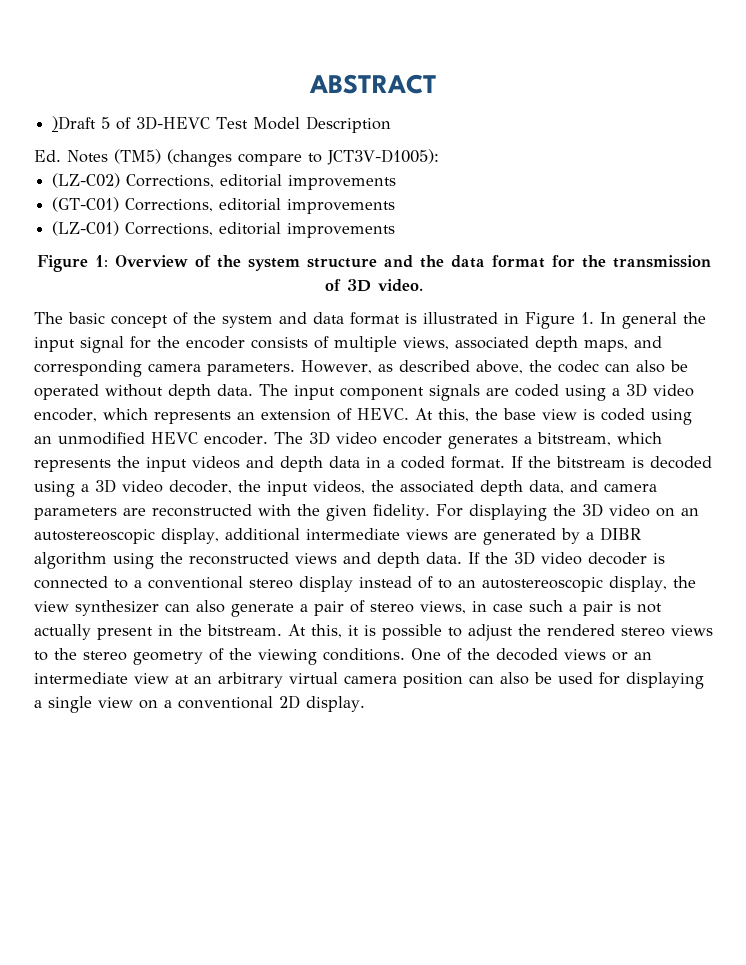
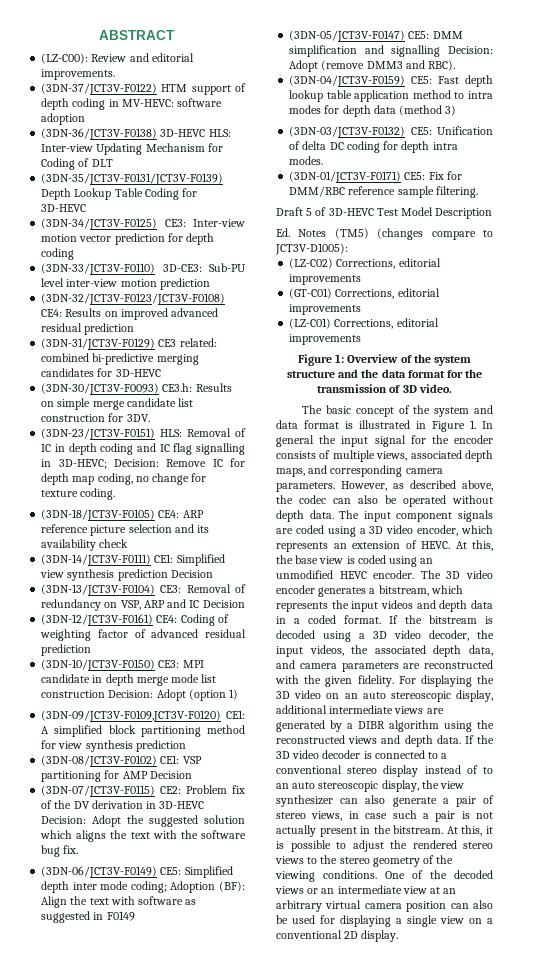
- )Draft 5 of 3D-HEVC Test Model Description
+ (LZ-C00): Review and editorial improvements.
+ (3DN-37/JCT3V-F0122) HTM support of depth coding in MV-HEVC: software adoption
+ (3DN-36/JCT3V-F0138) 3D-HEVC HLS: Inter-view Updating Mechanism for Coding of DLT
+ (3DN-35/JCT3V-F0131/JCT3V-F0139) Depth Lookup Table Coding for 3D-HEVC
+ (3DN-34/JCT3V-F0125) CE3: Inter-view motion vector prediction for depth coding
+ (3DN-33/JCT3V-F0110) 3D-CE3: Sub-PU level inter-view motion prediction
+ (3DN-32/JCT3V-F0123/JCT3V-F0108) CE4: Results on improved advanced residual prediction
+ (3DN-31/JCT3V-F0129) CE3 related: combined bi-predictive merging candidates for 3D-HEVC
+ (3DN-30/JCT3V-F0093) CE3.h: Results on simple merge candidate list construction for 3DV.
+ (3DN-23/JCT3V-F0151) HLS: Removal of IC in depth coding and IC flag signalling in 3D-HEVC; Decision: Remove IC for depth map coding, no change for texture coding.
+ (3DN-18/JCT3V-F0105) CE4: ARP reference picture selection and its availability check
+ (3DN-14/JCT3V-F0111) CE1: Simplified view synthesis prediction Decision
+ (3DN-13/JCT3V-F0104) CE3: Removal of redundancy on VSP, ARP and IC Decision
+ (3DN-12/JCT3V-F0161) CE4: Coding of weighting factor of advanced residual prediction
+ (3DN-10/JCT3V-F0150) CE3: MPI candidate in depth merge mode list construction Decision: Adopt (option 1)
+ (3DN-09/JCT3V-F0109,JCT3V-F0120) CE1: A simplified block partitioning method for view synthesis prediction
+ (3DN-08/JCT3V-F0102) CE1: VSP partitioning for AMP Decision
+ (3DN-07/JCT3V-F0115) CE2: Problem fix of the DV derivation in 3D-HEVC Decision: Adopt the suggested solution which aligns the text with the software bug fix.
+ (3DN-06/JCT3V-F0149) CE5: Simplified depth inter mode coding; Adoption (BF): Align the text with software as suggested in F0149
+ (3DN-05/JCT3V-F0147) CE5: DMM simplification and signalling Decision: Adopt (remove DMM3 and RBC).
+ (3DN-04/JCT3V-F0159) CE5: Fast depth lookup table application method to intra modes for depth data (method 3)
+ (3DN-03/JCT3V-F0132) CE5: Unification of delta DC coding for depth intra modes.
+ (3DN-01/JCT3V-F0171) CE5: Fix for DMM/RBC reference sample filtering.
+ Draft 5 of 3D-HEVC Test Model Description
- For displaying the 3D video on an autostereoscopic display, additional intermediate views are generated by a DIBR algorithm using the reconstructed views and depth data.
+ For displaying the 3D video on an auto stereoscopic display, additional intermediate views are generated by a DIBR algorithm using the reconstructed views and depth data.
- If the 3D video decoder is connected to a conventional stereo display instead of to an autostereoscopic display, the view synthesizer can also generate a pair of stereo views, in case such a pair is not actually present in the bitstream.
+ If the 3D video decoder is connected to a conventional stereo display instead of to an auto stereoscopic display, the view synthesizer can also generate a pair of stereo views, in case such a pair is not actually present in the bitstream.

